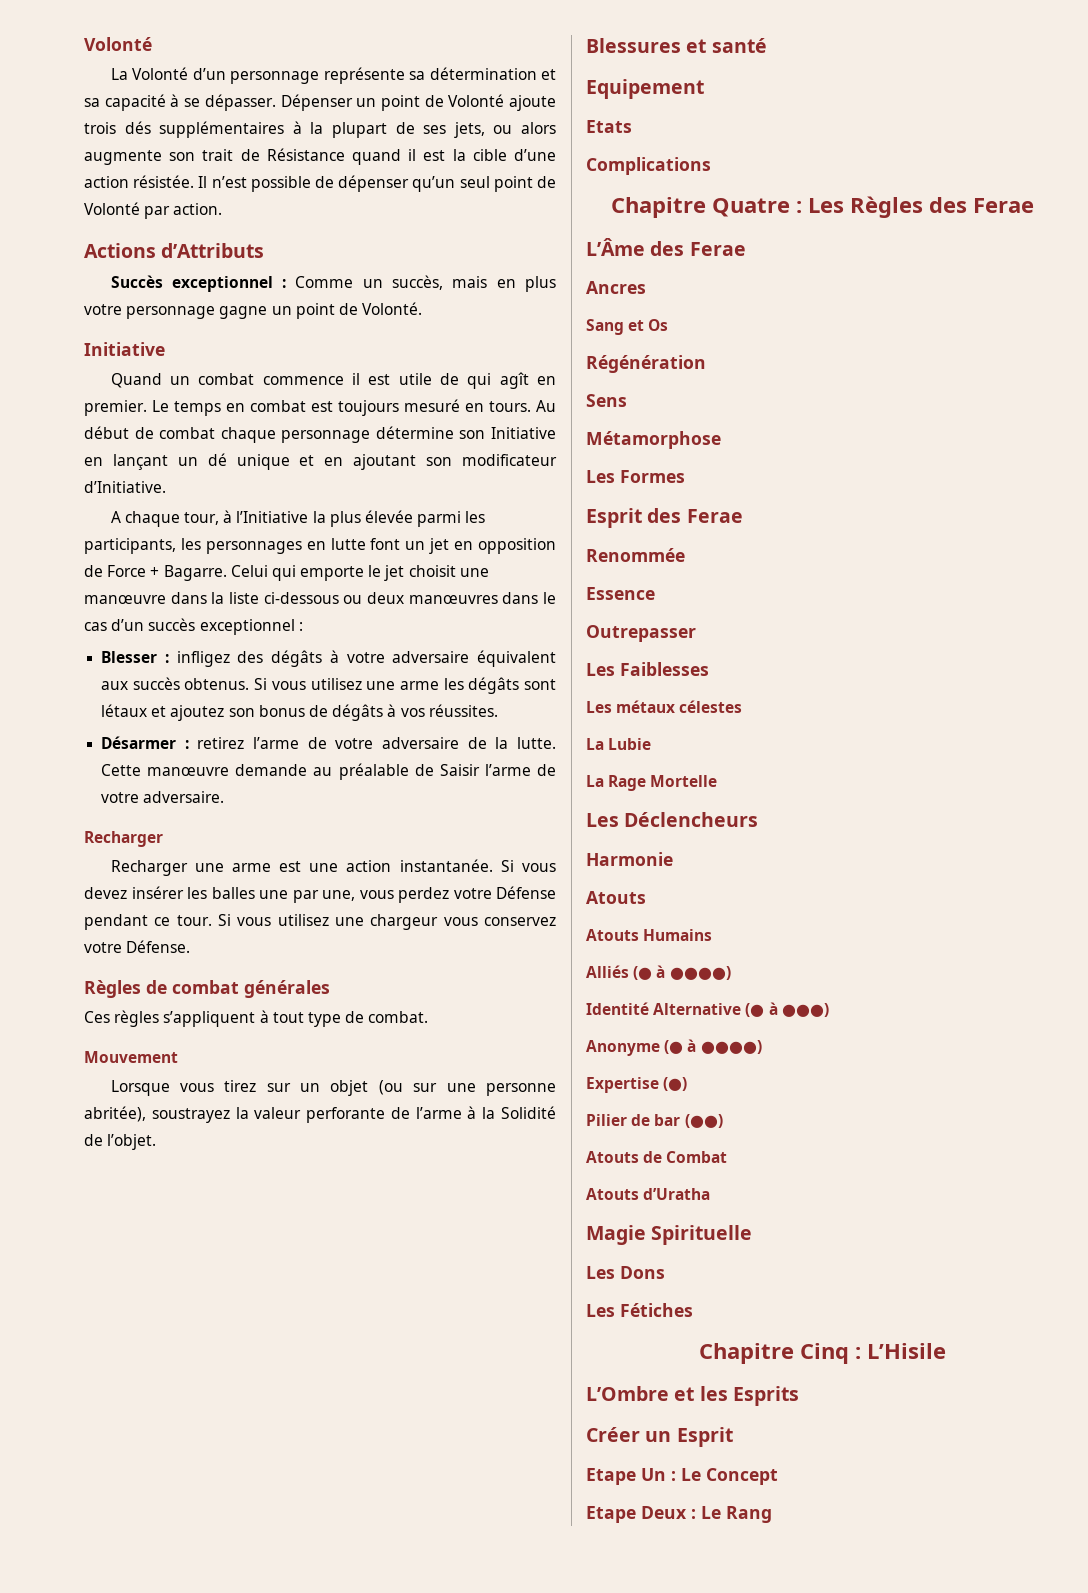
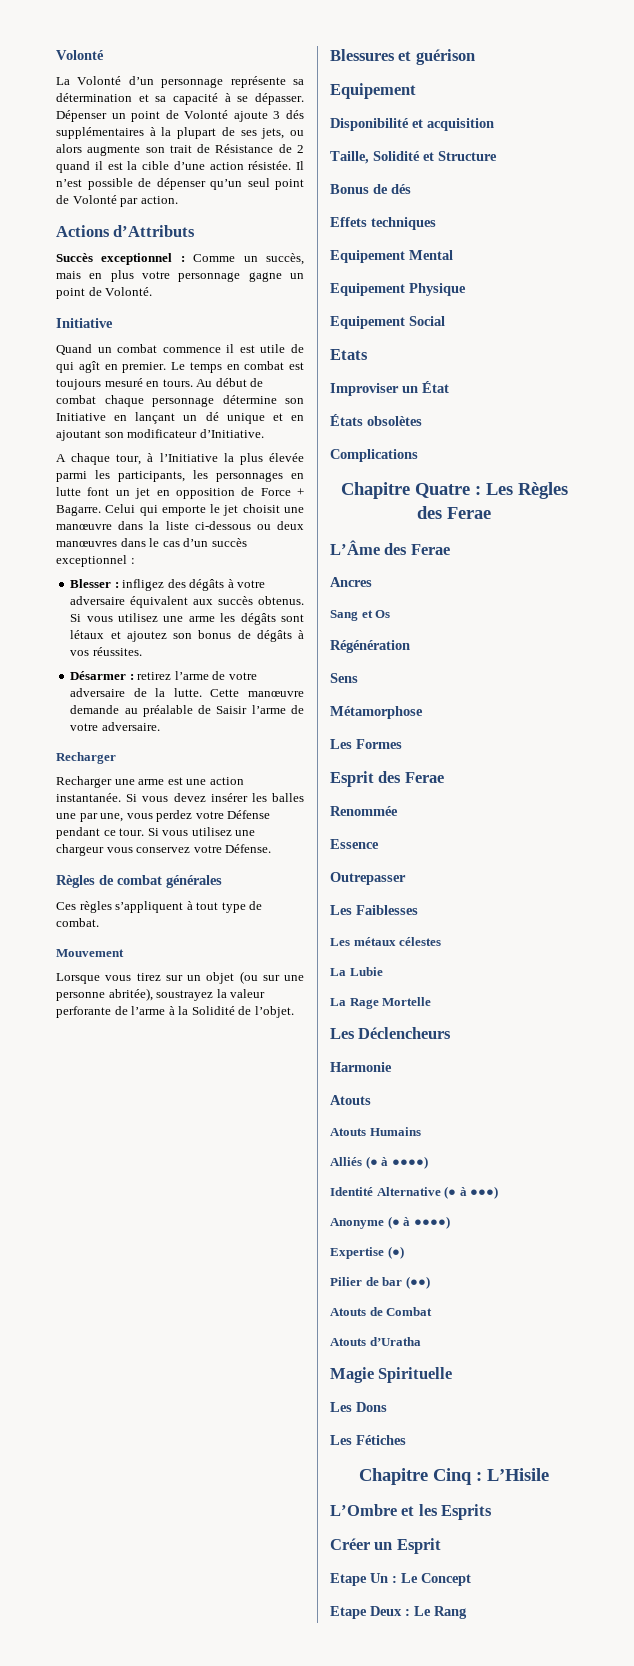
- Dépenser un point de Volonté ajoute trois dés supplémentaires à la plupart de ses jets, ou alors augmente son trait de Résistance quand il est la cible d’une action résistée.
+ Dépenser un point de Volonté ajoute 3 dés supplémentaires à la plupart de ses jets, ou alors augmente son trait de Résistance de 2 quand il est la cible d’une action résistée.
- Blessures et santé
+ Blessures et guérison
+ Disponibilité et acquisition
+ Taille, Solidité et Structure
+ Bonus de dés
+ Effets techniques
+ Equipement Mental
+ Equipement Physique
+ Equipement Social
  Etats
+ Improviser un État
+ États obsolètes

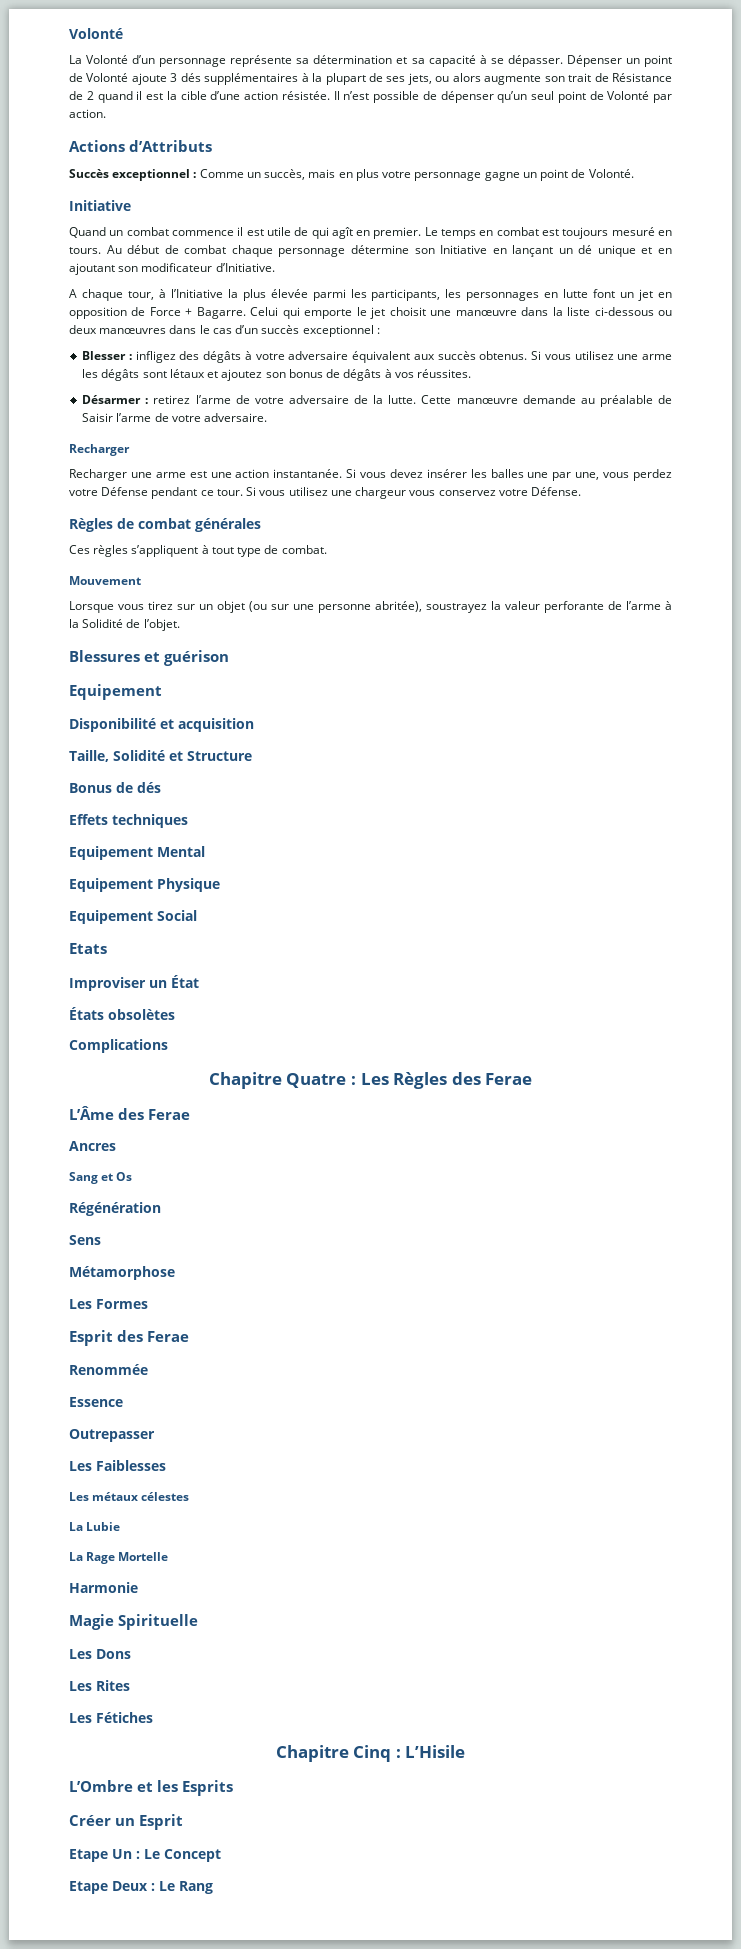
- Les Déclencheurs
  Harmonie
- Atouts
- Atouts Humains
- Alliés (● à ●●●●)
- Identité Alternative (● à ●●●)
- Anonyme (● à ●●●●)
- Expertise (●)
- Pilier de bar (●●)
- Atouts de Combat
- Atouts d’Uratha
+ Les Rites

